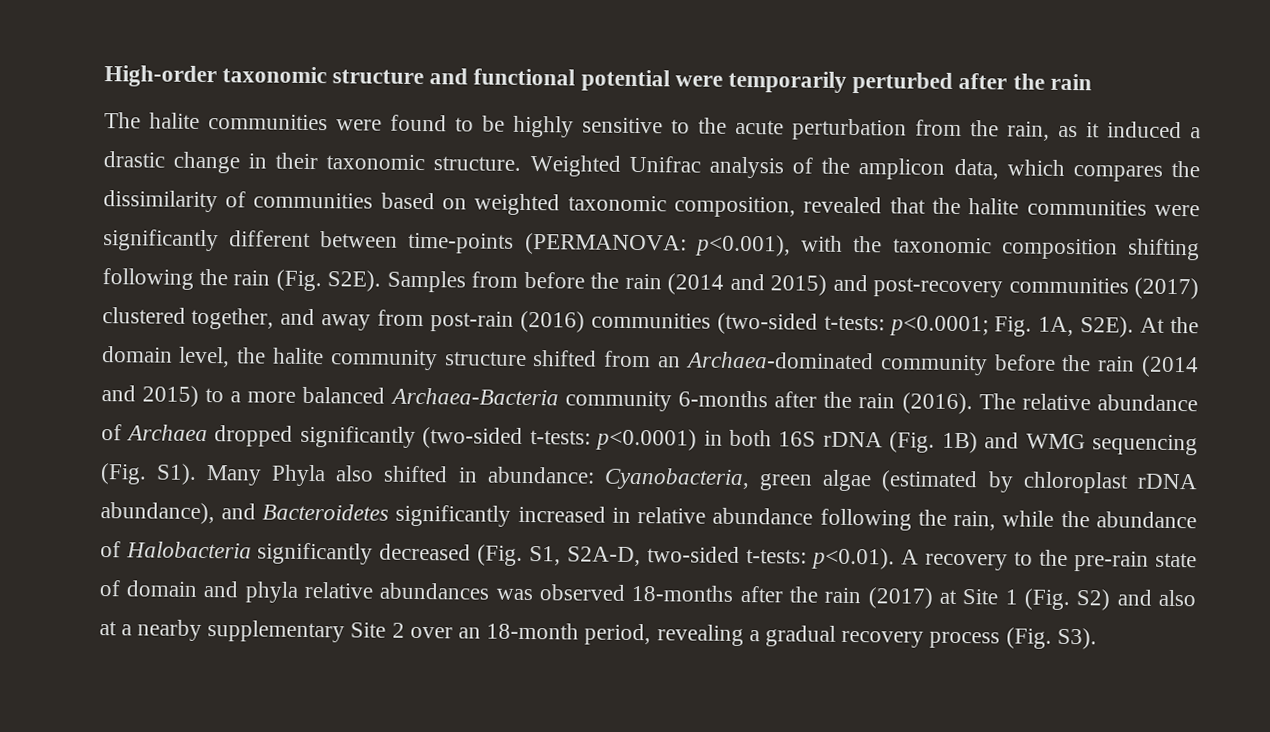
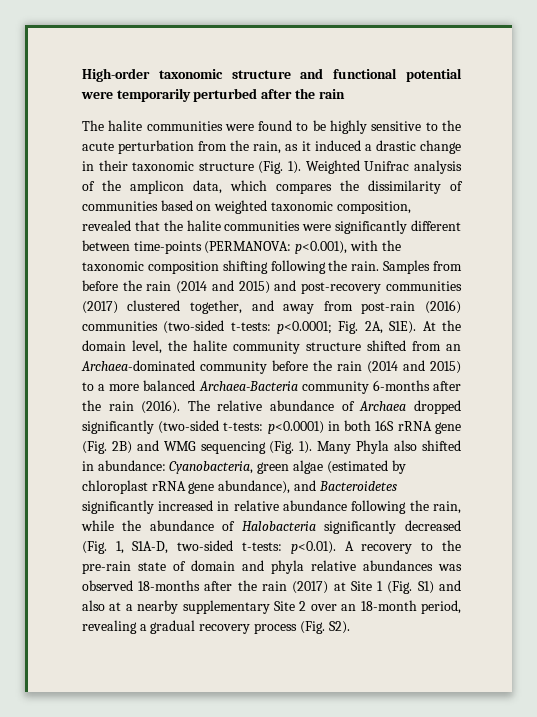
- The halite communities were found to be highly sensitive to the acute perturbation from the rain, as it induced a drastic change in their taxonomic structure.
+ The halite communities were found to be highly sensitive to the acute perturbation from the rain, as it induced a drastic change in their taxonomic structure (Fig. 1).
- Weighted Unifrac analysis of the amplicon data, which compares the dissimilarity of communities based on weighted taxonomic composition, revealed that the halite communities were significantly different between time-points (PERMANOVA: p<0.001), with the taxonomic composition shifting following the rain (Fig. S2E).
+ Weighted Unifrac analysis of the amplicon data, which compares the dissimilarity of communities based on weighted taxonomic composition, revealed that the halite communities were significantly different between time-points (PERMANOVA: p<0.001), with the taxonomic composition shifting following the rain.
- Samples from before the rain (2014 and 2015) and post-recovery communities (2017) clustered together, and away from post-rain (2016) communities (two-sided t-tests: p<0.0001; Fig. 1A, S2E).
+ Samples from before the rain (2014 and 2015) and post-recovery communities (2017) clustered together, and away from post-rain (2016) communities (two-sided t-tests: p<0.0001; Fig. 2A, S1E).
- p<0.0001) in both 16S rDNA (Fig. 1B) and WMG sequencing (Fig. S1). Many Phyla also shifted in abundance:
+ p<0.0001) in both 16S rRNA gene (Fig. 2B) and WMG sequencing (Fig. 1). Many Phyla also shifted in abundance:
- Cyanobacteria, green algae (estimated by chloroplast rDNA abundance), and Bacteroidetes significantly increased in relative abundance following the rain, while the abundance of Halobacteria significantly decreased (Fig. S1, S2A-D, two-sided t-tests:
+ Cyanobacteria, green algae (estimated by chloroplast rRNA gene abundance), and Bacteroidetes significantly increased in relative abundance following the rain, while the abundance of Halobacteria significantly decreased (Fig. 1, S1A-D, two-sided t-tests:
- p<0.01). A recovery to the pre-rain state of domain and phyla relative abundances was observed 18-months after the rain (2017) at Site 1 (Fig. S2) and also at a nearby supplementary Site 2 over an 18-month period, revealing a gradual recovery process (Fig. S3).
+ p<0.01). A recovery to the pre-rain state of domain and phyla relative abundances was observed 18-months after the rain (2017) at Site 1 (Fig. S1) and also at a nearby supplementary Site 2 over an 18-month period, revealing a gradual recovery process (Fig. S2).

